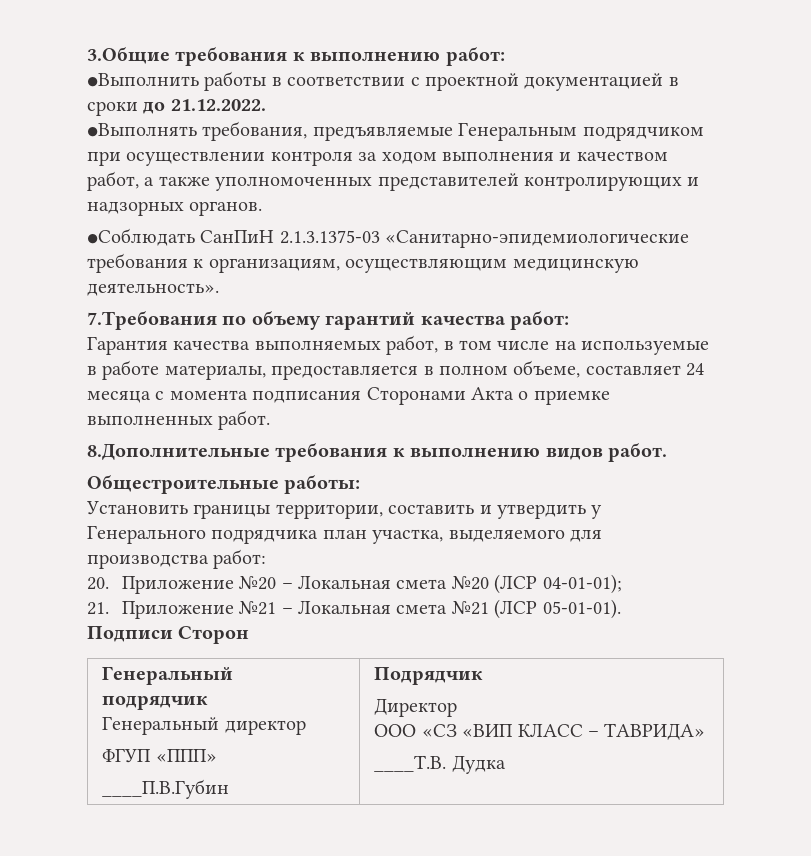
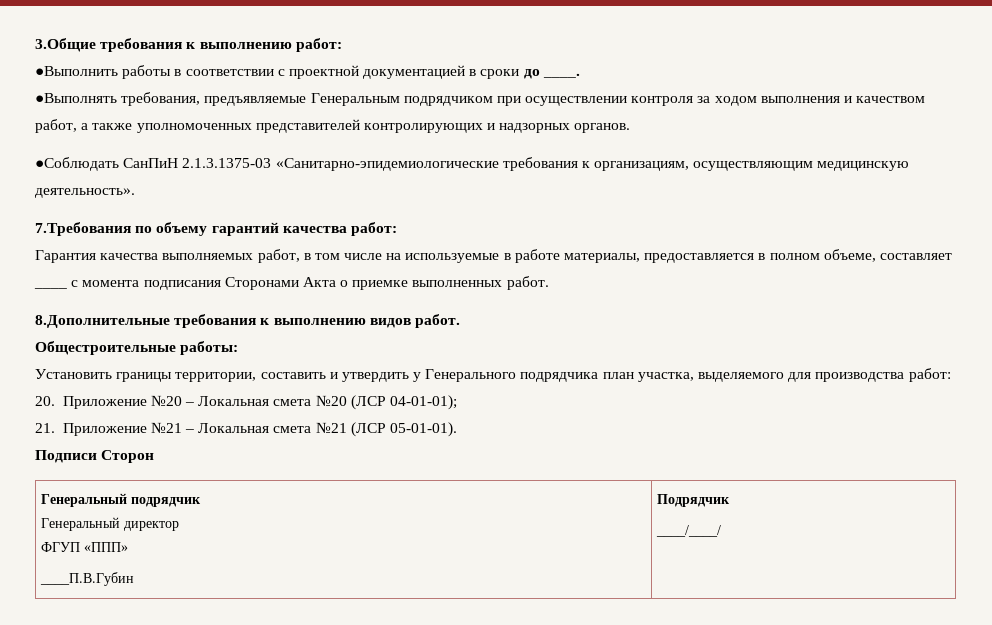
- ●Выполнить работы в соответствии с проектной документацией в сроки до 21.12.2022.
+ ●Выполнить работы в соответствии с проектной документацией в сроки до ____.
- Гарантия качества выполняемых работ, в том числе на используемые в работе материалы, предоставляется в полном объеме, составляет 24 месяца с момента подписания Сторонами Акта о приемке выполненных работ.
+ Гарантия качества выполняемых работ, в том числе на используемые в работе материалы, предоставляется в полном объеме, составляет ____ с момента подписания Сторонами Акта о приемке выполненных работ.
  Генеральный подрядчик
  Генеральный директор
  ФГУП «ППП»
  ____П.В.Губин | Подрядчик
- Директор
- ООО «СЗ «ВИП КЛАСС – ТАВРИДА»
- ____Т.В. Дудка
+ ____/____/

